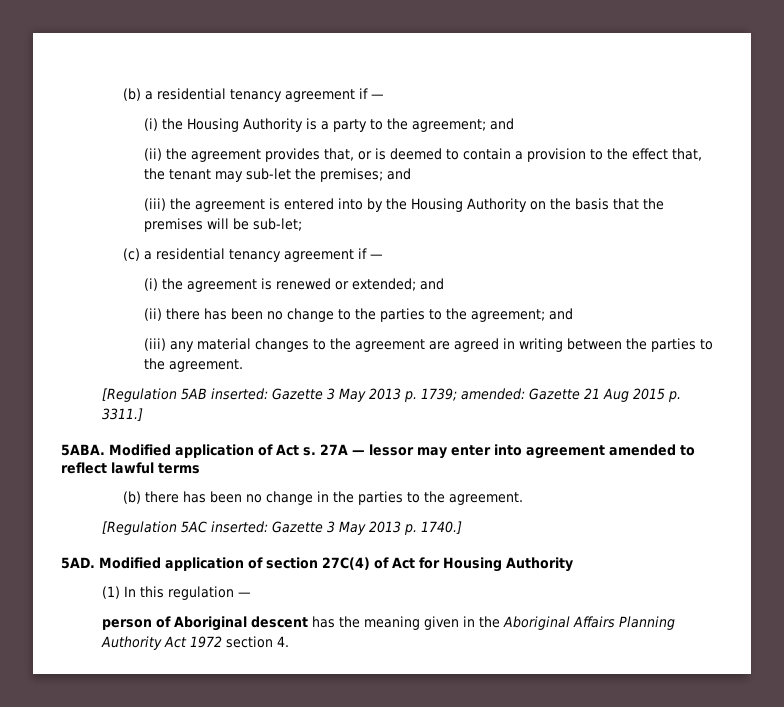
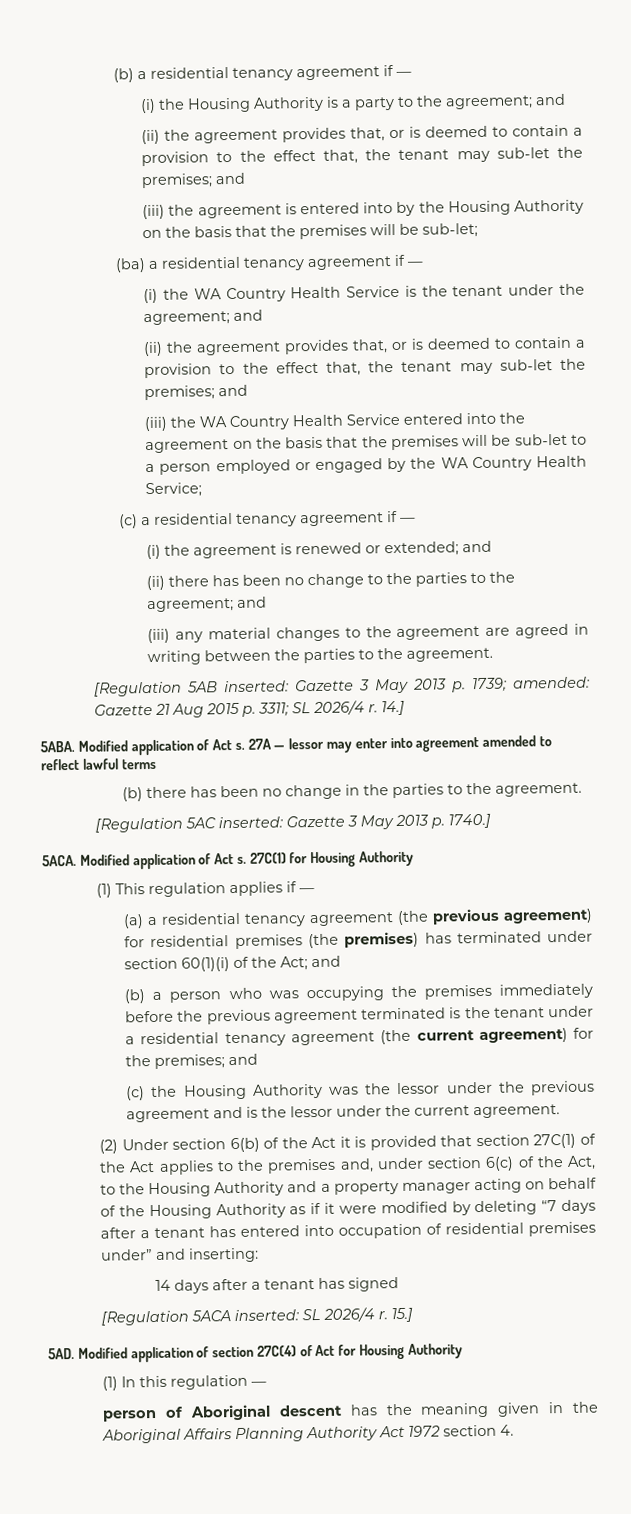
+ (ba) a residential tenancy agreement if —
+ (i) the WA Country Health Service is the tenant under the agreement; and
+ (ii) the agreement provides that, or is deemed to contain a provision to the effect that, the tenant may sub-let the premises; and
+ (iii) the WA Country Health Service entered into the agreement on the basis that the premises will be sub-let to a person employed or engaged by the WA Country Health Service;
- [Regulation 5AB inserted: Gazette 3 May 2013 p. 1739; amended: Gazette 21 Aug 2015 p. 3311.]
+ [Regulation 5AB inserted: Gazette 3 May 2013 p. 1739; amended: Gazette 21 Aug 2015 p. 3311; SL 2026/4 r. 14.]
+ 5ACA. Modified application of Act s. 27C(1) for Housing Authority
+ (1) This regulation applies if —
+ (a) a residential tenancy agreement (the previous agreement) for residential premises (the premises) has terminated under section 60(1)(i) of the Act; and
+ (b) a person who was occupying the premises immediately before the previous agreement terminated is the tenant under a residential tenancy agreement (the current agreement) for the premises; and
+ (c) the Housing Authority was the lessor under the previous agreement and is the lessor under the current agreement.
+ (2) Under section 6(b) of the Act it is provided that section 27C(1) of the Act applies to the premises and, under section 6(c) of the Act, to the Housing Authority and a property manager acting on behalf of the Housing Authority as if it were modified by deleting “7 days after a tenant has entered into occupation of residential premises under” and inserting:
+ 14 days after a tenant has signed
+ [Regulation 5ACA inserted: SL 2026/4 r. 15.]

